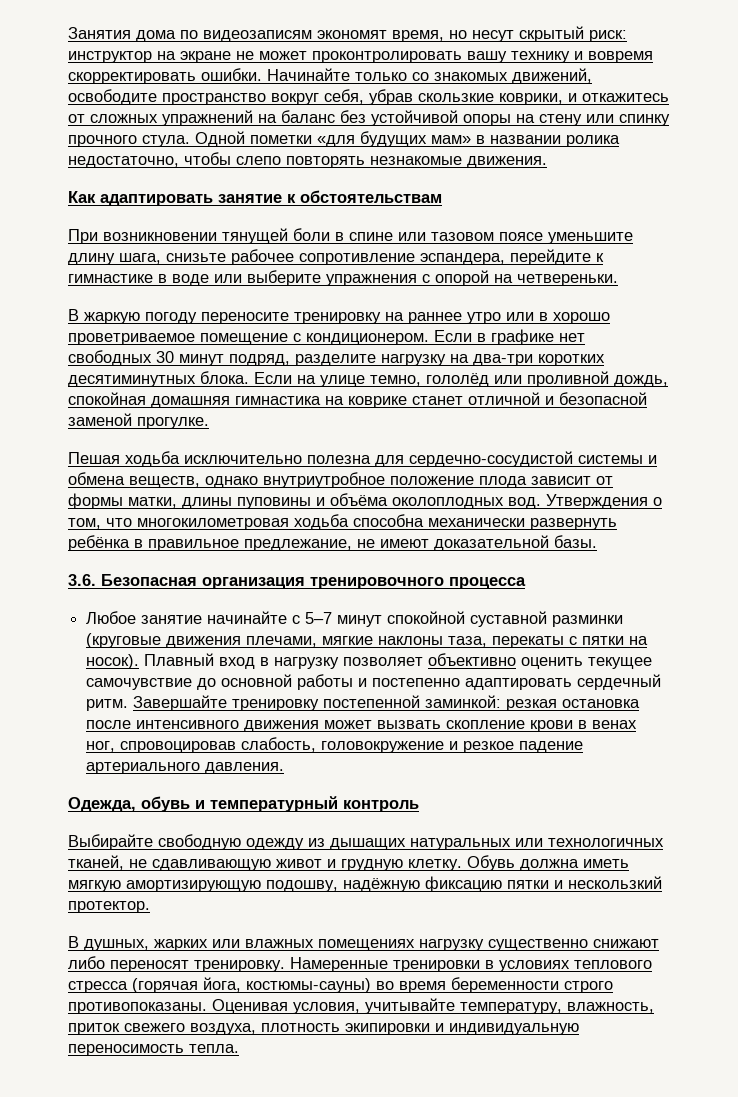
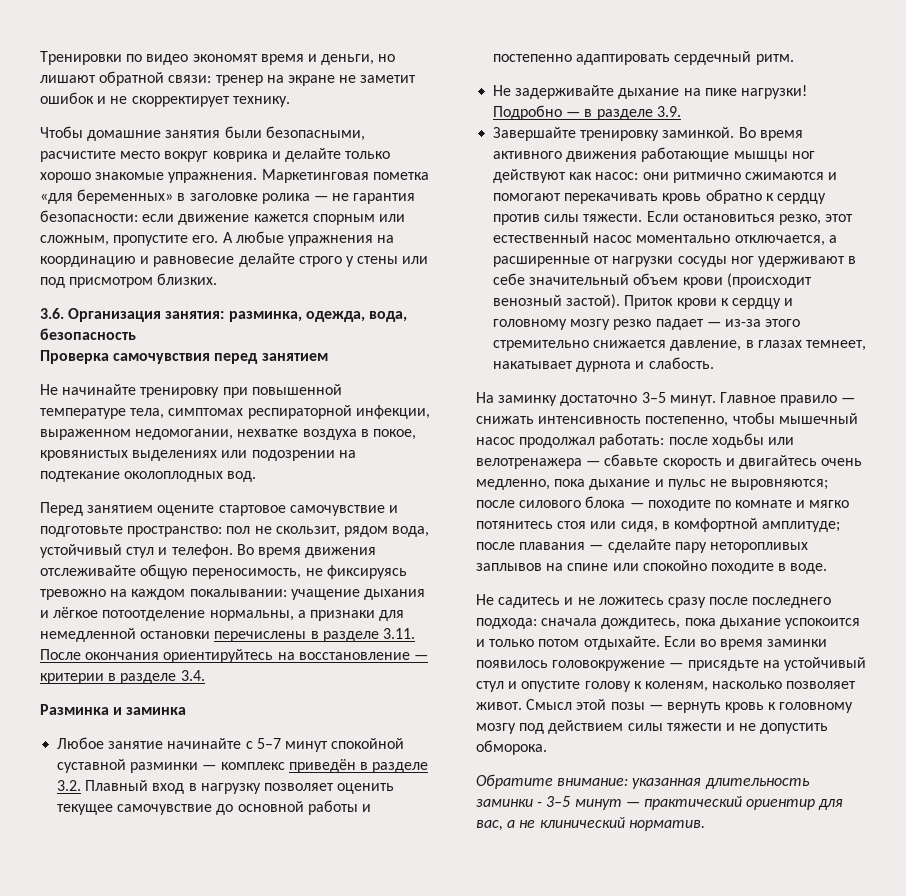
- Занятия дома по видеозаписям экономят время, но несут скрытый риск: инструктор на экране не может проконтролировать вашу технику и вовремя скорректировать ошибки. Начинайте только со знакомых движений, освободите пространство вокруг себя, убрав скользкие коврики, и откажитесь от сложных упражнений на баланс без устойчивой опоры на стену или спинку прочного стула. Одной пометки «для будущих мам» в названии ролика недостаточно, чтобы слепо повторять незнакомые движения.
- Как адаптировать занятие к обстоятельствам
- При возникновении тянущей боли в спине или тазовом поясе уменьшите длину шага, снизьте рабочее сопротивление эспандера, перейдите к гимнастике в воде или выберите упражнения с опорой на четвереньки.
- В жаркую погоду переносите тренировку на раннее утро или в хорошо проветриваемое помещение с кондиционером. Если в графике нет свободных 30 минут подряд, разделите нагрузку на два-три коротких десятиминутных блока. Если на улице темно, гололёд или проливной дождь, спокойная домашняя гимнастика на коврике станет отличной и безопасной заменой прогулке.
- Пешая ходьба исключительно полезна для сердечно-сосудистой системы и обмена веществ, однако внутриутробное положение плода зависит от формы матки, длины пуповины и объёма околоплодных вод. Утверждения о том, что многокилометровая ходьба способна механически развернуть ребёнка в правильное предлежание, не имеют доказательной базы.
- 3.6. Безопасная организация тренировочного процесса
+ Тренировки по видео экономят время и деньги, но лишают обратной связи: тренер на экране не заметит ошибок и не скорректирует технику.
+ Чтобы домашние занятия были безопасными, расчистите место вокруг коврика и делайте только хорошо знакомые упражнения. Маркетинговая пометка «для беременных» в заголовке ролика — не гарантия безопасности: если движение кажется спорным или сложным, пропустите его. А любые упражнения на координацию и равновесие делайте строго у стены или под присмотром близких.
+ 3.6. Организация занятия: разминка, одежда, вода, безопасность
+ Проверка самочувствия перед занятием
+ Не начинайте тренировку при повышенной температуре тела, симптомах респираторной инфекции, выраженном недомогании, нехватке воздуха в покое, кровянистых выделениях или подозрении на подтекание околоплодных вод.
+ Перед занятием оцените стартовое самочувствие и подготовьте пространство: пол не скользит, рядом вода, устойчивый стул и телефон. Во время движения отслеживайте общую переносимость, не фиксируясь тревожно на каждом покалывании: учащение дыхания и лёгкое потоотделение нормальны, а признаки для немедленной остановки перечислены в разделе 3.11. После окончания ориентируйтесь на восстановление — критерии в разделе 3.4.
+ Разминка и заминка
- Любое занятие начинайте с 5–7 минут спокойной суставной разминки (круговые движения плечами, мягкие наклоны таза, перекаты с пятки на носок). Плавный вход в нагрузку позволяет объективно оценить текущее самочувствие до основной работы и постепенно адаптировать сердечный ритм. Завершайте тренировку постепенной заминкой: резкая остановка после интенсивного движения может вызвать скопление крови в венах ног, спровоцировав слабость, головокружение и резкое падение артериального давления.
- Одежда, обувь и температурный контроль
- Выбирайте свободную одежду из дышащих натуральных или технологичных тканей, не сдавливающую живот и грудную клетку. Обувь должна иметь мягкую амортизирующую подошву, надёжную фиксацию пятки и нескользкий протектор.
- В душных, жарких или влажных помещениях нагрузку существенно снижают либо переносят тренировку. Намеренные тренировки в условиях теплового стресса (горячая йога, костюмы-сауны) во время беременности строго противопоказаны. Оценивая условия, учитывайте температуру, влажность, приток свежего воздуха, плотность экипировки и индивидуальную переносимость тепла.
+ Любое занятие начинайте с 5–7 минут спокойной суставной разминки — комплекс приведён в разделе 3.2. Плавный вход в нагрузку позволяет оценить текущее самочувствие до основной работы и постепенно адаптировать сердечный ритм.
+ Не задерживайте дыхание на пике нагрузки! Подробно — в разделе 3.9.
+ Завершайте тренировку заминкой. Во время активного движения работающие мышцы ног действуют как насос: они ритмично сжимаются и помогают перекачивать кровь обратно к сердцу против силы тяжести. Если остановиться резко, этот естественный насос моментально отключается, а расширенные от нагрузки сосуды ног удерживают в себе значительный объем крови (происходит венозный застой). Приток крови к сердцу и головному мозгу резко падает — из-за этого стремительно снижается давление, в глазах темнеет, накатывает дурнота и слабость.
+ На заминку достаточно 3–5 минут. Главное правило — снижать интенсивность постепенно, чтобы мышечный насос продолжал работать: после ходьбы или велотренажера — сбавьте скорость и двигайтесь очень медленно, пока дыхание и пульс не выровняются; после силового блока — походите по комнате и мягко потянитесь стоя или сидя, в комфортной амплитуде; после плавания — сделайте пару неторопливых заплывов на спине или спокойно походите в воде.
+ Не садитесь и не ложитесь сразу после последнего подхода: сначала дождитесь, пока дыхание успокоится и только потом отдыхайте. Если во время заминки появилось головокружение — присядьте на устойчивый стул и опустите голову к коленям, насколько позволяет живот. Смысл этой позы — вернуть кровь к головному мозгу под действием силы тяжести и не допустить обморока.
+ Обратите внимание: указанная длительность заминки - 3–5 минут — практический ориентир для вас, а не клинический норматив.

